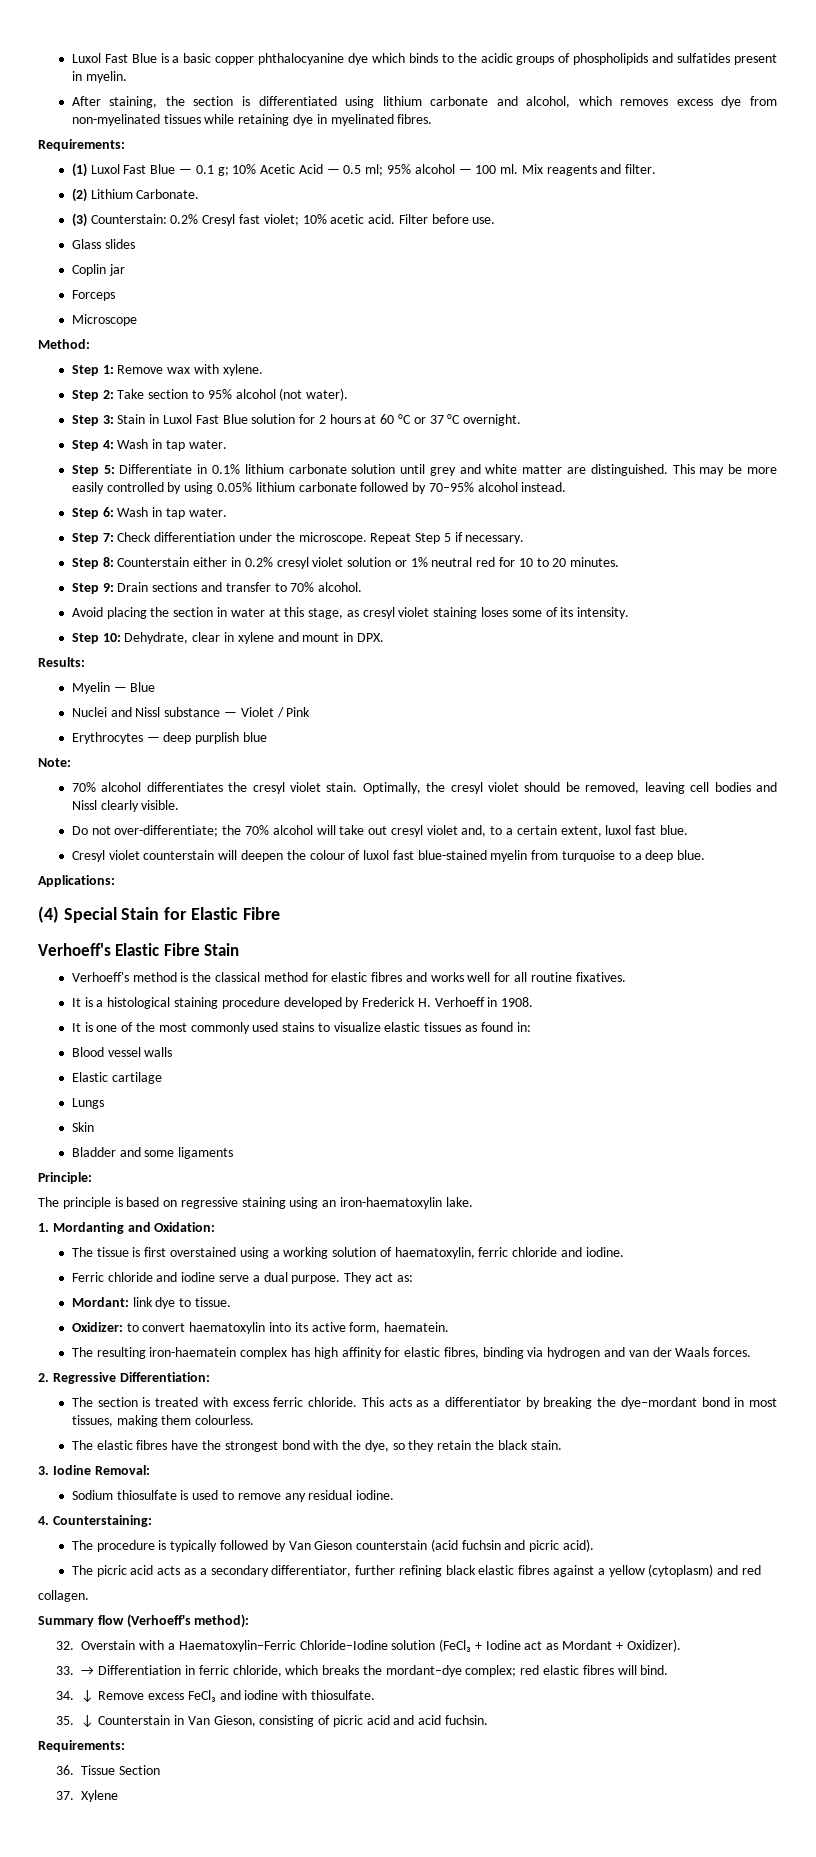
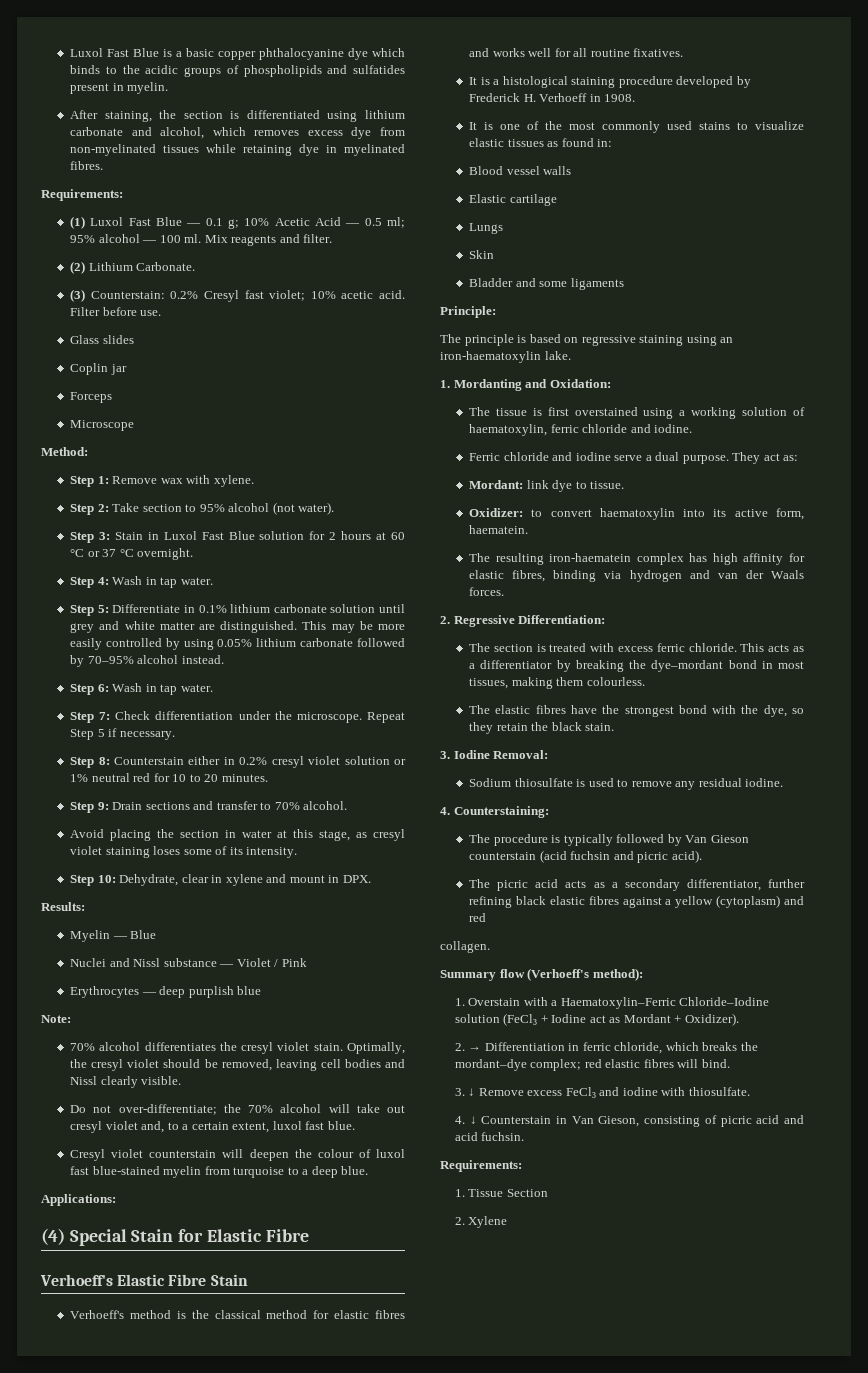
- 32. Overstain with a Haematoxylin–Ferric Chloride–Iodine solution (FeCl₃ + Iodine act as Mordant + Oxidizer).
+ 1. Overstain with a Haematoxylin–Ferric Chloride–Iodine solution (FeCl₃ + Iodine act as Mordant + Oxidizer).
- 33. → Differentiation in ferric chloride, which breaks the mordant–dye complex; red elastic fibres will bind.
+ 2. → Differentiation in ferric chloride, which breaks the mordant–dye complex; red elastic fibres will bind.
- 34. ↓ Remove excess FeCl₃ and iodine with thiosulfate.
+ 3. ↓ Remove excess FeCl₃ and iodine with thiosulfate.
- 35. ↓ Counterstain in Van Gieson, consisting of picric acid and acid fuchsin.
+ 4. ↓ Counterstain in Van Gieson, consisting of picric acid and acid fuchsin.
- 36. Tissue Section
+ 1. Tissue Section
- 37. Xylene
+ 2. Xylene

